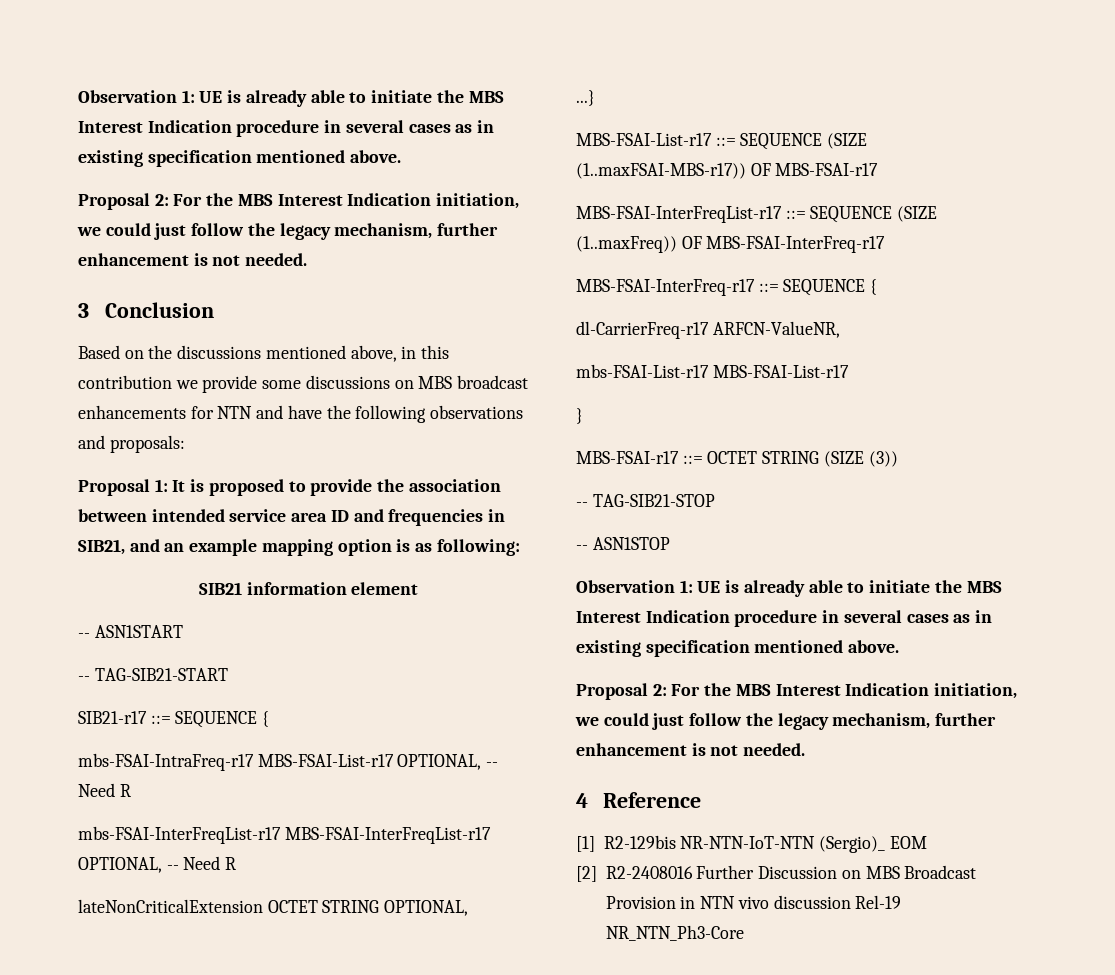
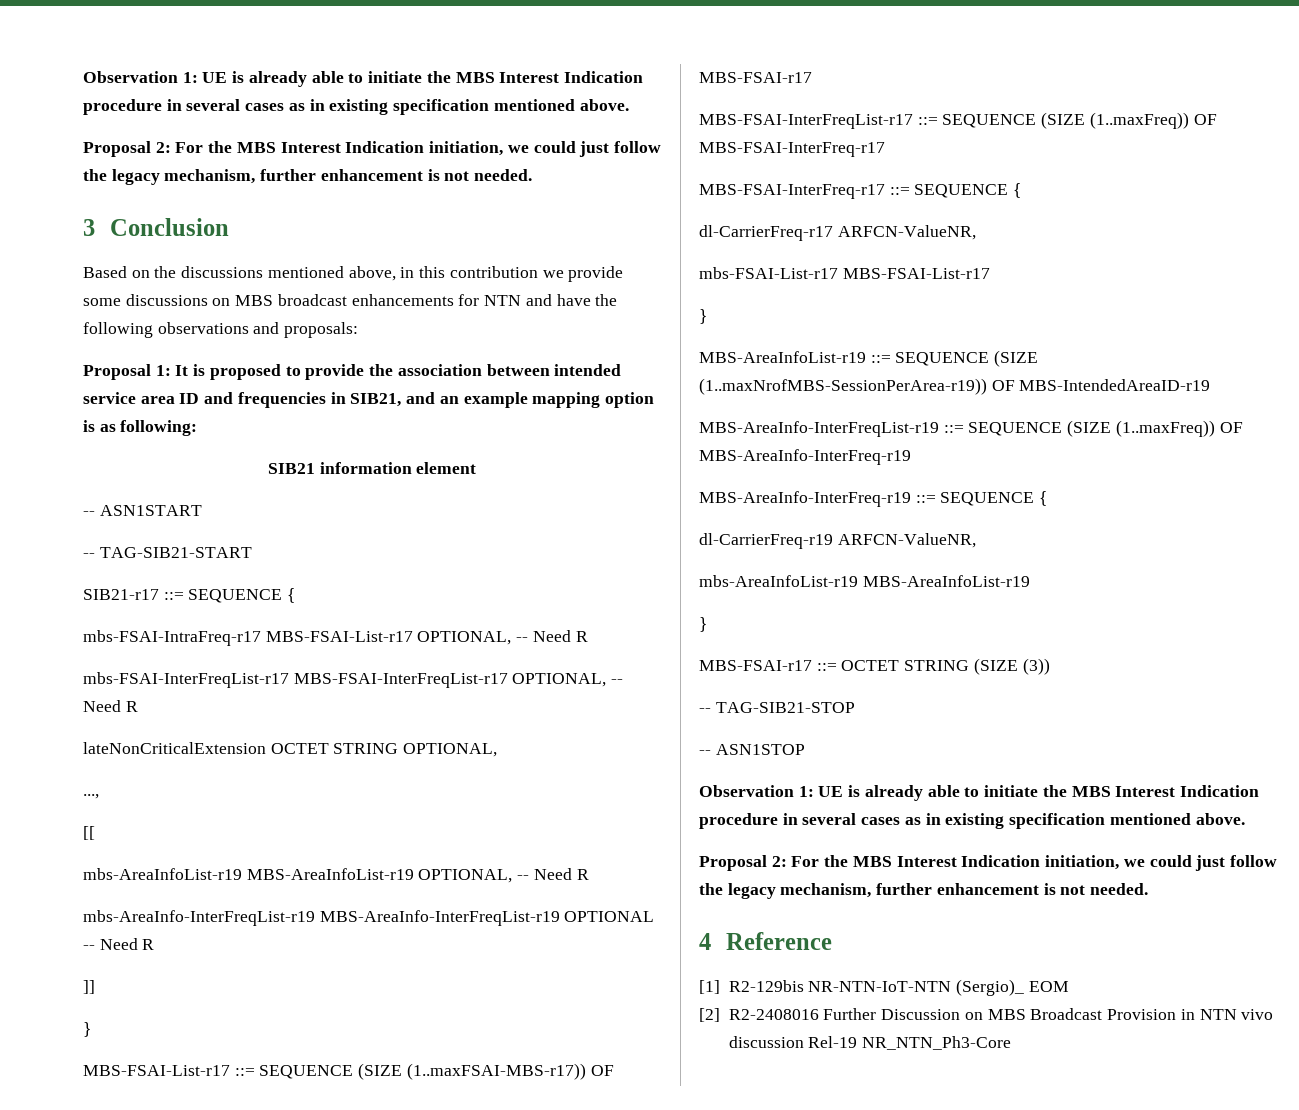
- ...}
+ ...,
+ [[
+ mbs-AreaInfoList-r19 MBS-AreaInfoList-r19 OPTIONAL, -- Need R
+ mbs-AreaInfo-InterFreqList-r19 MBS-AreaInfo-InterFreqList-r19 OPTIONAL -- Need R
+ ]]
+ }
+ MBS-AreaInfoList-r19 ::= SEQUENCE (SIZE (1..maxNrofMBS-SessionPerArea-r19)) OF MBS-IntendedAreaID-r19
+ MBS-AreaInfo-InterFreqList-r19 ::= SEQUENCE (SIZE (1..maxFreq)) OF MBS-AreaInfo-InterFreq-r19
+ MBS-AreaInfo-InterFreq-r19 ::= SEQUENCE {
+ dl-CarrierFreq-r19 ARFCN-ValueNR,
+ mbs-AreaInfoList-r19 MBS-AreaInfoList-r19
+ }

